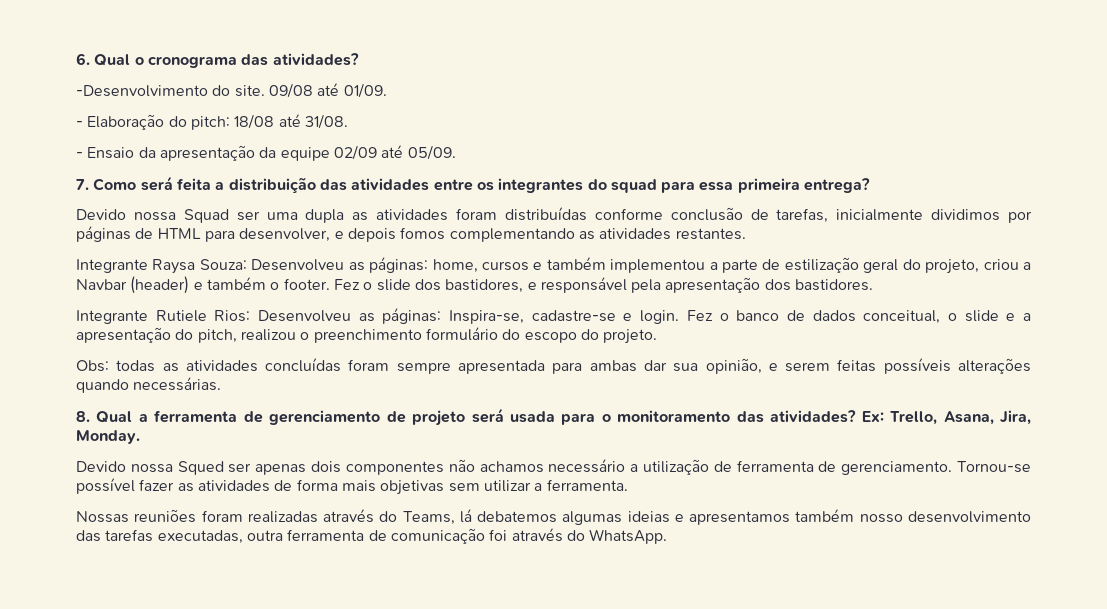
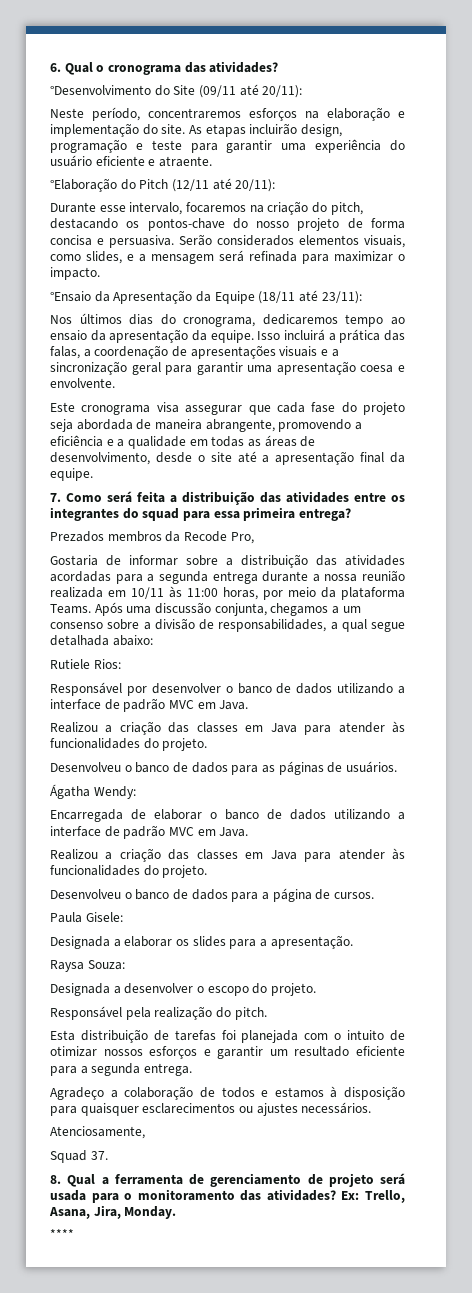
- -Desenvolvimento do site. 09/08 até 01/09.
- - Elaboração do pitch: 18/08 até 31/08.
- - Ensaio da apresentação da equipe 02/09 até 05/09.
+ °Desenvolvimento do Site (09/11 até 20/11):
+ Neste período, concentraremos esforços na elaboração e implementação do site. As etapas incluirão design, programação e teste para garantir uma experiência do usuário eficiente e atraente.
+ °Elaboração do Pitch (12/11 até 20/11):
+ Durante esse intervalo, focaremos na criação do pitch, destacando os pontos-chave do nosso projeto de forma concisa e persuasiva. Serão considerados elementos visuais, como slides, e a mensagem será refinada para maximizar o impacto.
+ °Ensaio da Apresentação da Equipe (18/11 até 23/11):
+ Nos últimos dias do cronograma, dedicaremos tempo ao ensaio da apresentação da equipe. Isso incluirá a prática das falas, a coordenação de apresentações visuais e a sincronização geral para garantir uma apresentação coesa e envolvente.
+ Este cronograma visa assegurar que cada fase do projeto seja abordada de maneira abrangente, promovendo a eficiência e a qualidade em todas as áreas de desenvolvimento, desde o site até a apresentação final da equipe.
- Devido nossa Squad ser uma dupla as atividades foram distribuídas conforme conclusão de tarefas, inicialmente dividimos por páginas de HTML para desenvolver, e depois fomos complementando as atividades restantes.
- Integrante Raysa Souza: Desenvolveu as páginas: home, cursos e também implementou a parte de estilização geral do projeto, criou a Navbar (header) e também o footer. Fez o slide dos bastidores, e responsável pela apresentação dos bastidores.
- Integrante Rutiele Rios: Desenvolveu as páginas: Inspira-se, cadastre-se e login. Fez o banco de dados conceitual, o slide e a apresentação do pitch, realizou o preenchimento formulário do escopo do projeto.
- Obs: todas as atividades concluídas foram sempre apresentada para ambas dar sua opinião, e serem feitas possíveis alterações quando necessárias.
+ Prezados membros da Recode Pro,
+ Gostaria de informar sobre a distribuição das atividades acordadas para a segunda entrega durante a nossa reunião realizada em 10/11 às 11:00 horas, por meio da plataforma Teams. Após uma discussão conjunta, chegamos a um consenso sobre a divisão de responsabilidades, a qual segue detalhada abaixo:
+ Rutiele Rios:
+ Responsável por desenvolver o banco de dados utilizando a interface de padrão MVC em Java.
+ Realizou a criação das classes em Java para atender às funcionalidades do projeto.
+ Desenvolveu o banco de dados para as páginas de usuários.
+ Ágatha Wendy:
+ Encarregada de elaborar o banco de dados utilizando a interface de padrão MVC em Java.
+ Realizou a criação das classes em Java para atender às funcionalidades do projeto.
+ Desenvolveu o banco de dados para a página de cursos.
+ Paula Gisele:
+ Designada a elaborar os slides para a apresentação.
+ Raysa Souza:
+ Designada a desenvolver o escopo do projeto.
+ Responsável pela realização do pitch.
+ Esta distribuição de tarefas foi planejada com o intuito de otimizar nossos esforços e garantir um resultado eficiente para a segunda entrega.
+ Agradeço a colaboração de todos e estamos à disposição para quaisquer esclarecimentos ou ajustes necessários.
+ Atenciosamente,
+ Squad 37.
- Devido nossa Squed ser apenas dois componentes não achamos necessário a utilização de ferramenta de gerenciamento. Tornou-se possível fazer as atividades de forma mais objetivas sem utilizar a ferramenta.
- Nossas reuniões foram realizadas através do Teams, lá debatemos algumas ideias e apresentamos também nosso desenvolvimento das tarefas executadas, outra ferramenta de comunicação foi através do WhatsApp.
+ ****

